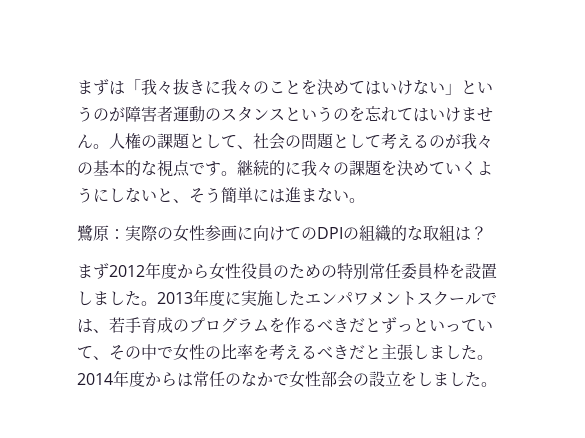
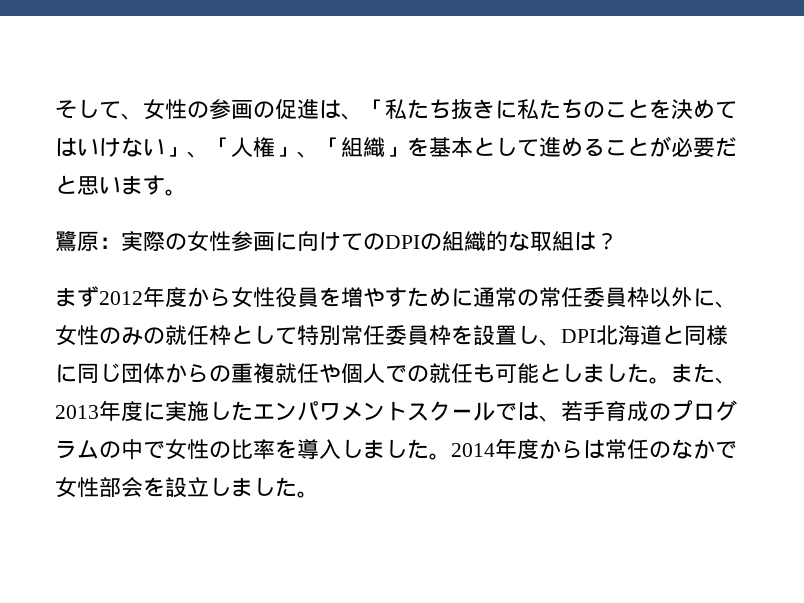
- まずは「我々抜きに我々のことを決めてはいけない」というのが障害者運動のスタンスというのを忘れてはいけません。人権の課題として、社会の問題として考えるのが我々の基本的な視点です。継続的に我々の課題を決めていくようにしないと、そう簡単には進まない。
+ そして、女性の参画の促進は、「私たち抜きに私たちのことを決めてはいけない」、「人権」、「組織」を基本として進めることが必要だと思います。
- まず2012年度から女性役員のための特別常任委員枠を設置しました。2013年度に実施したエンパワメントスクールでは、若手育成のプログラムを作るべきだとずっといっていて、その中で女性の比率を考えるべきだと主張しました。
+ まず2012年度から女性役員を増やすために通常の常任委員枠以外に、女性のみの就任枠として特別常任委員枠を設置し、DPI北海道と同様に同じ団体からの重複就任や個人での就任も可能としました。また、2013年度に実施したエンパワメントスクールでは、若手育成のプログラムの中で女性の比率を導入しました。
- 2014年度からは常任のなかで女性部会の設立をしました。
+ 2014年度からは常任のなかで女性部会を設立しました。

